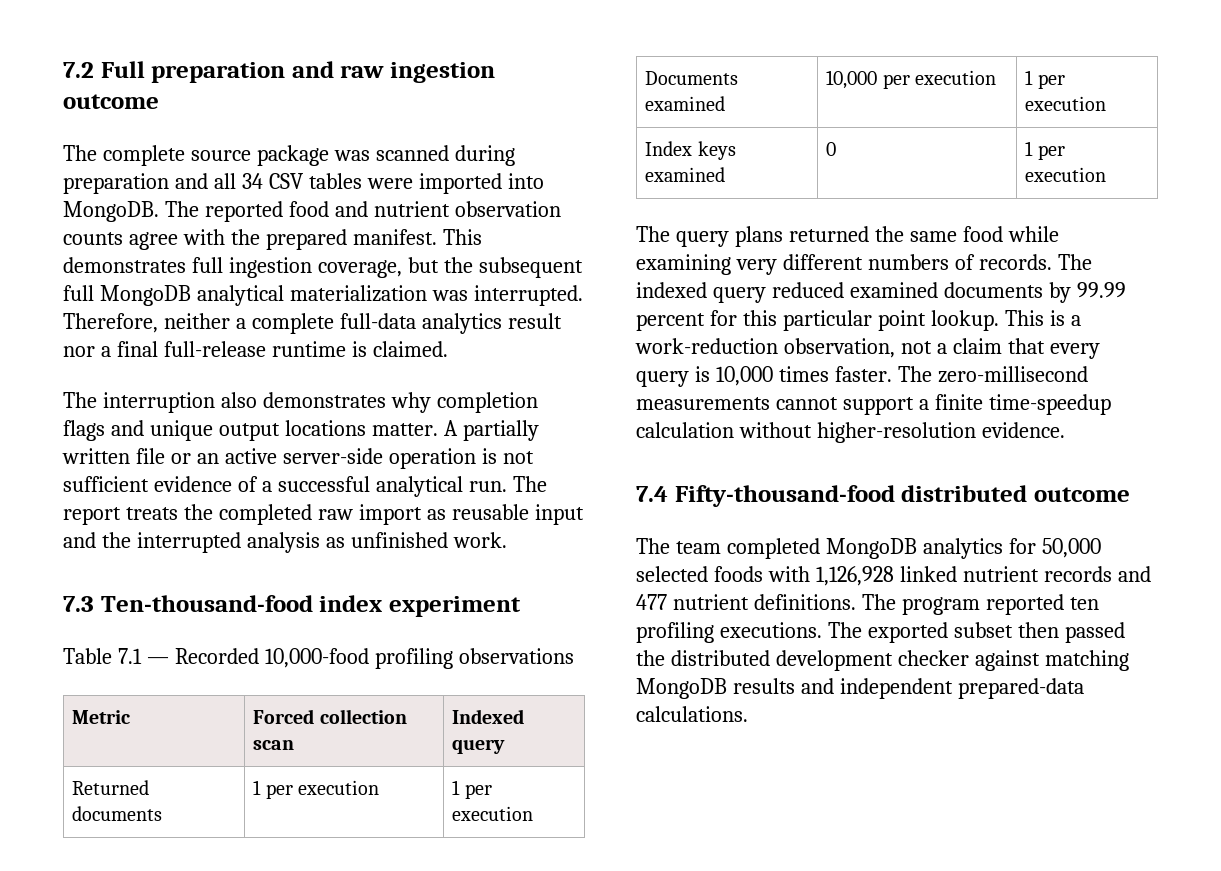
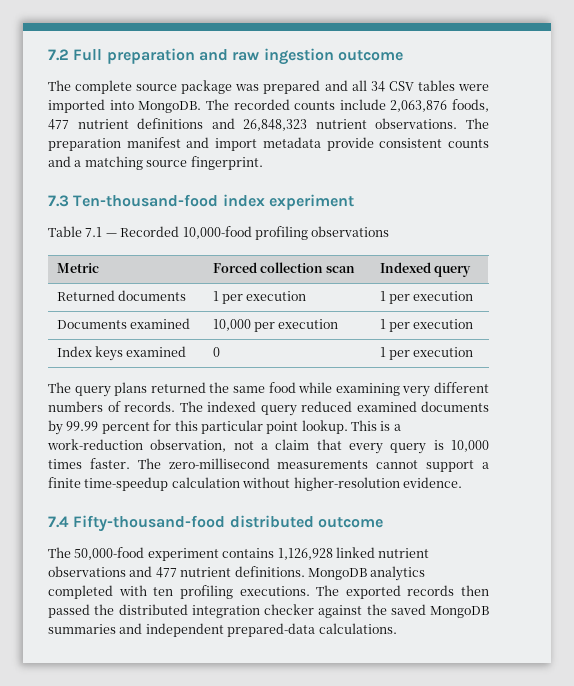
- The complete source package was scanned during preparation and all 34 CSV tables were imported into MongoDB.
+ The complete source package was prepared and all 34 CSV tables were imported into MongoDB.
- The reported food and nutrient observation counts agree with the prepared manifest. This demonstrates full ingestion coverage, but the subsequent full MongoDB analytical materialization was interrupted. Therefore, neither a complete full-data analytics result nor a final full-release runtime is claimed.
- The interruption also demonstrates why completion flags and unique output locations matter. A partially written file or an active server-side operation is not sufficient evidence of a successful analytical run. The report treats the completed raw import as reusable input and the interrupted analysis as unfinished work.
+ The recorded counts include 2,063,876 foods, 477 nutrient definitions and 26,848,323 nutrient observations. The preparation manifest and import metadata provide consistent counts and a matching source fingerprint.
- The team completed MongoDB analytics for 50,000 selected foods with 1,126,928 linked nutrient records and 477 nutrient definitions.
+ The 50,000-food experiment contains 1,126,928 linked nutrient observations and 477 nutrient definitions.
- The program reported ten profiling executions.
+ MongoDB analytics completed with ten profiling executions.
- The exported subset then passed the distributed development checker against matching MongoDB results and independent prepared-data calculations.
+ The exported records then passed the distributed integration checker against the saved MongoDB summaries and independent prepared-data calculations.

